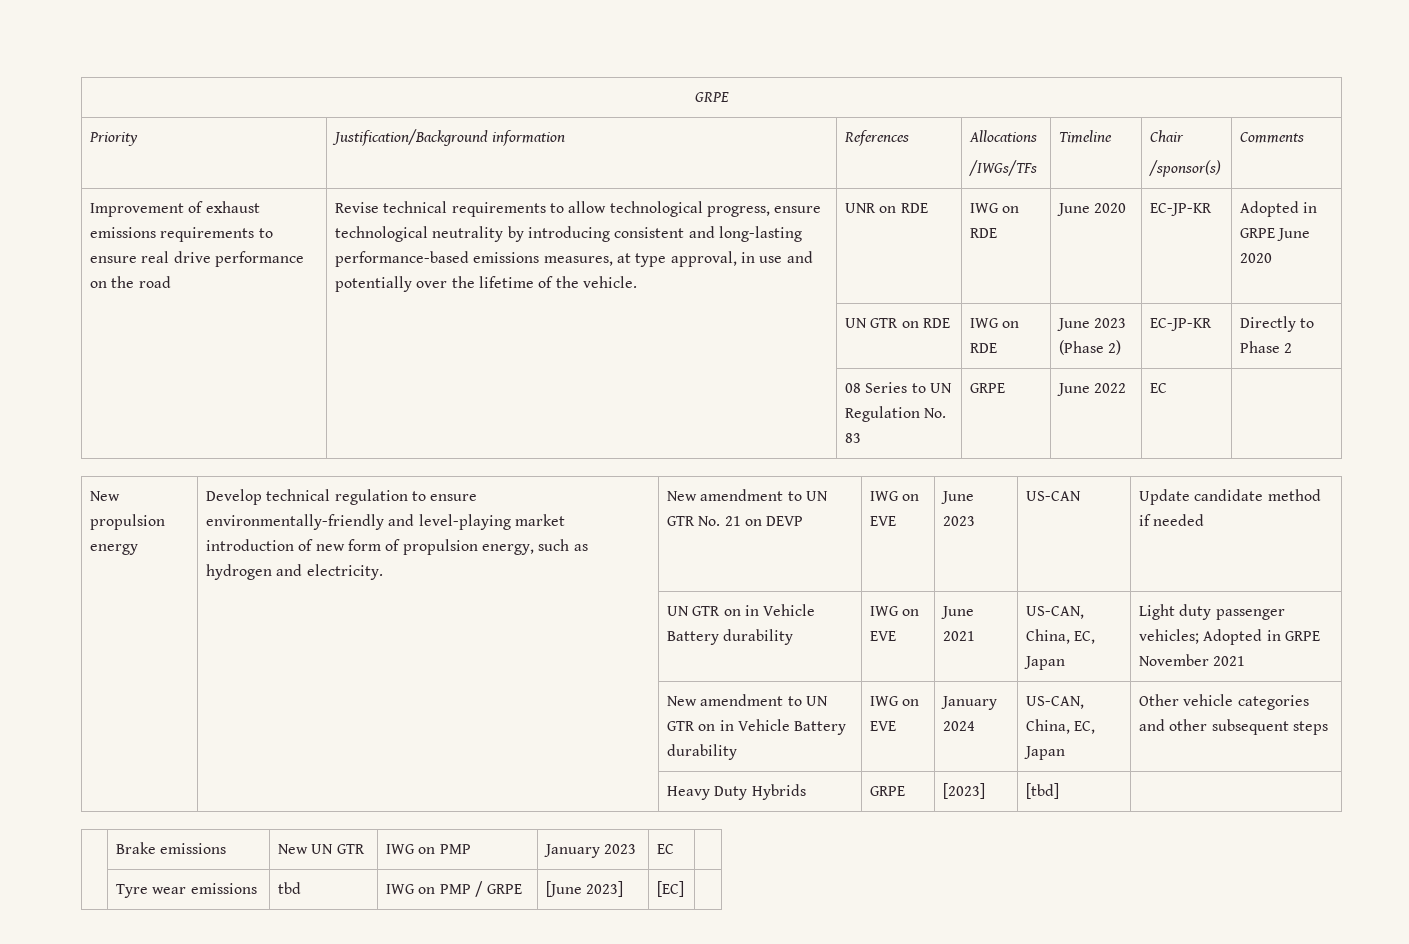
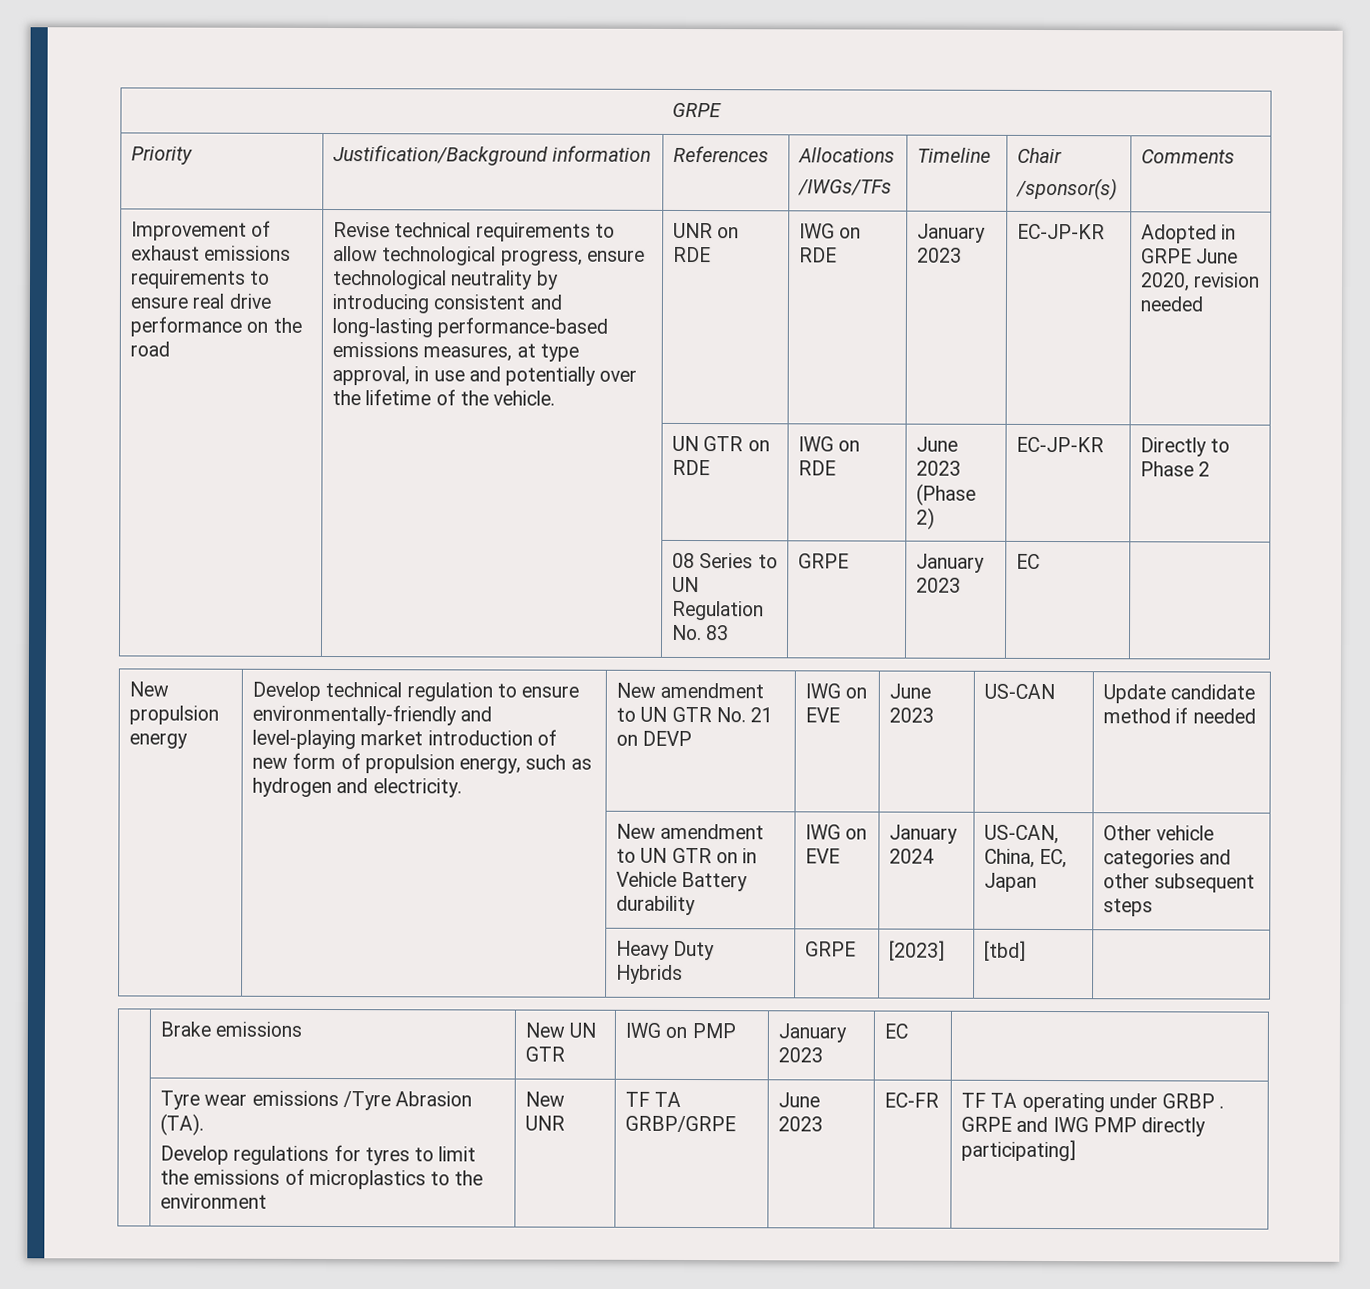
- IWG on RDE | June 2020
+ IWG on RDE | January 2023
- Adopted in GRPE June 2020
+ Adopted in GRPE June 2020, revision needed
- | | 08 Series to UN Regulation No. 83 | GRPE | June 2022 | EC |
+ | | 08 Series to UN Regulation No. 83 | GRPE | January 2023 | EC |
- | | UN GTR on in Vehicle Battery durability | IWG on EVE | June 2021 | US-CAN, China, EC, Japan | Light duty passenger vehicles; Adopted in GRPE November 2021
- | Tyre wear emissions | tbd | IWG on PMP / GRPE | [June 2023] | [EC] |
+ | Tyre wear emissions /Tyre Abrasion (TA).
+ Develop regulations for tyres to limit the emissions of microplastics to the environment | New UNR | TF TA GRBP/GRPE | June 2023 | EC-FR | TF TA operating under GRBP . GRPE and IWG PMP directly participating]

